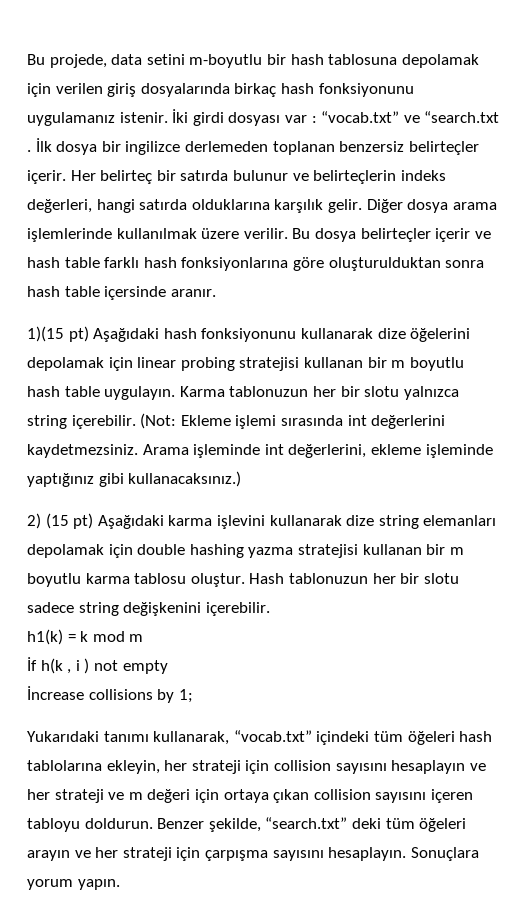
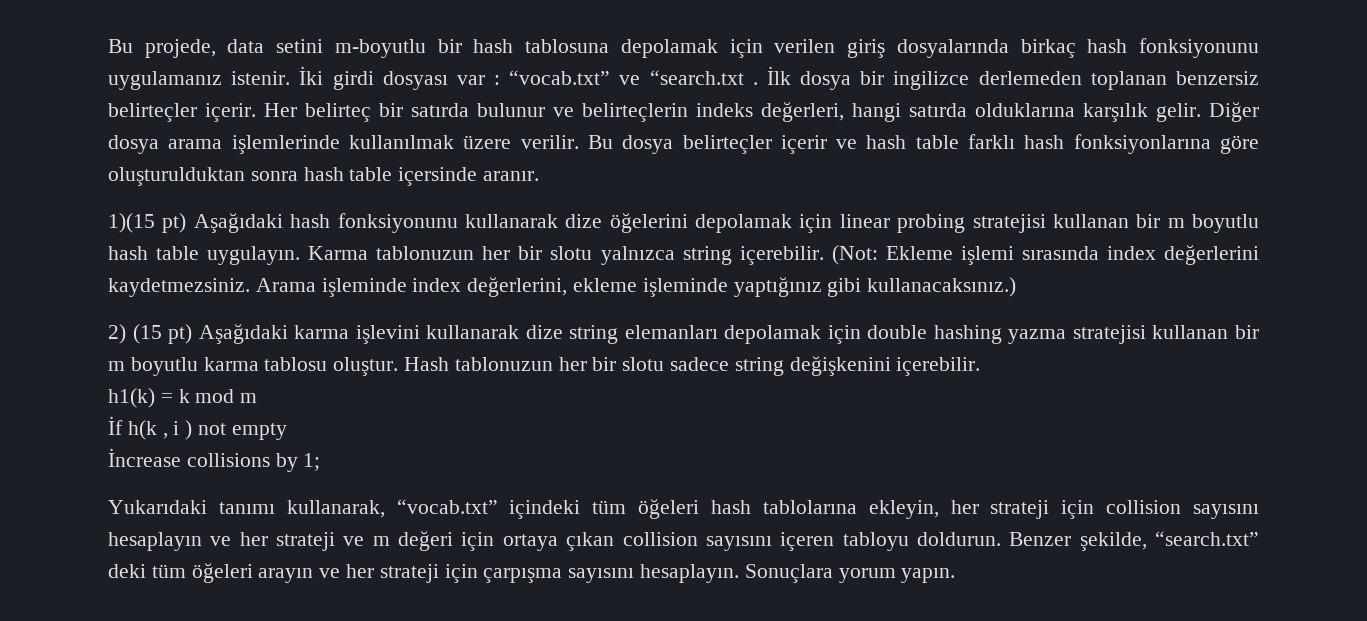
- (Not: Ekleme işlemi sırasında int değerlerini kaydetmezsiniz.
+ (Not: Ekleme işlemi sırasında index değerlerini kaydetmezsiniz.
- Arama işleminde int değerlerini, ekleme işleminde yaptığınız gibi kullanacaksınız.)
+ Arama işleminde index değerlerini, ekleme işleminde yaptığınız gibi kullanacaksınız.)

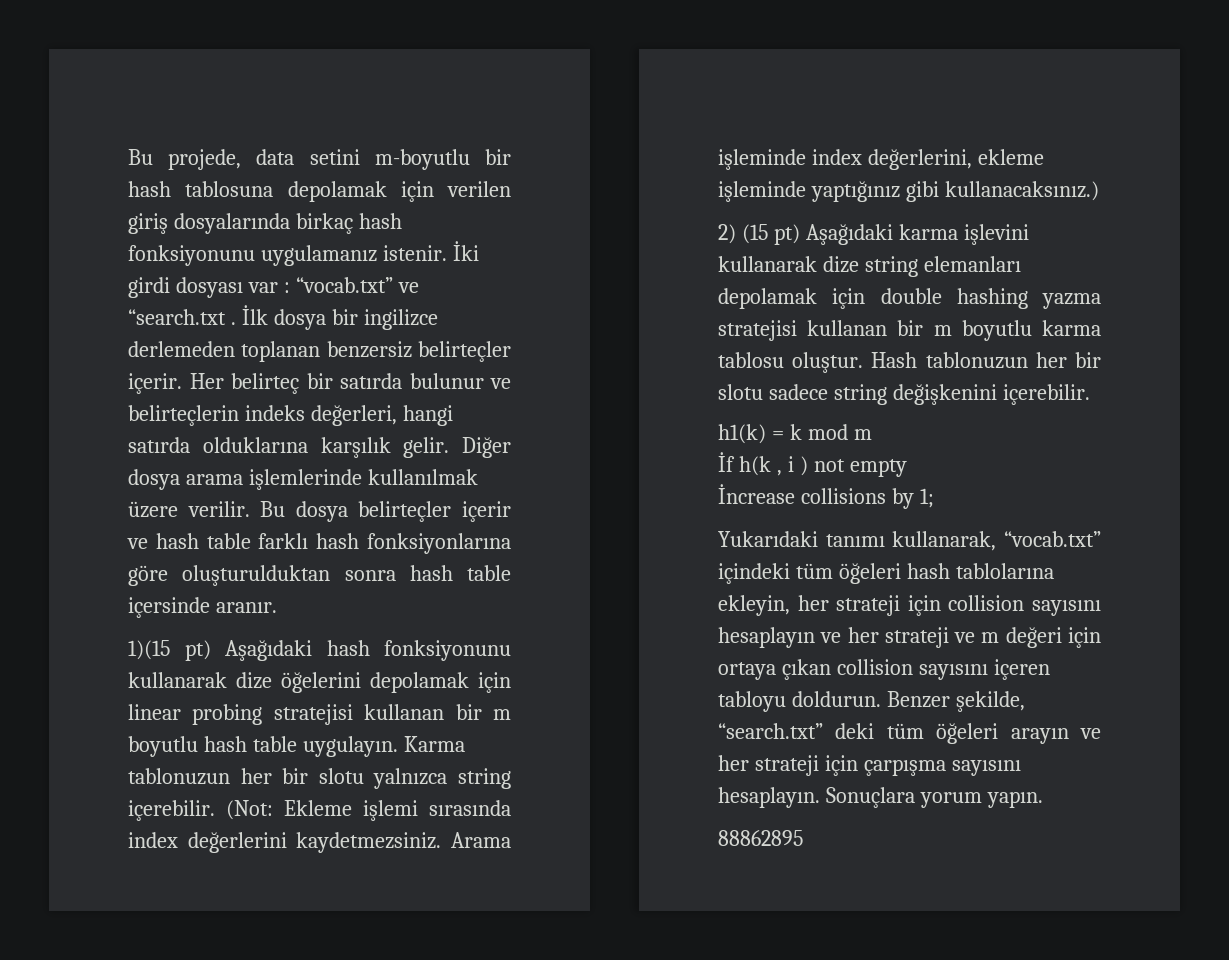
+ 88862895

